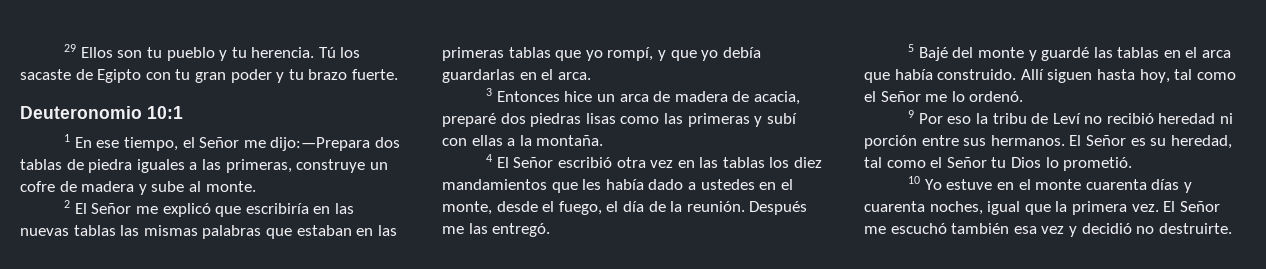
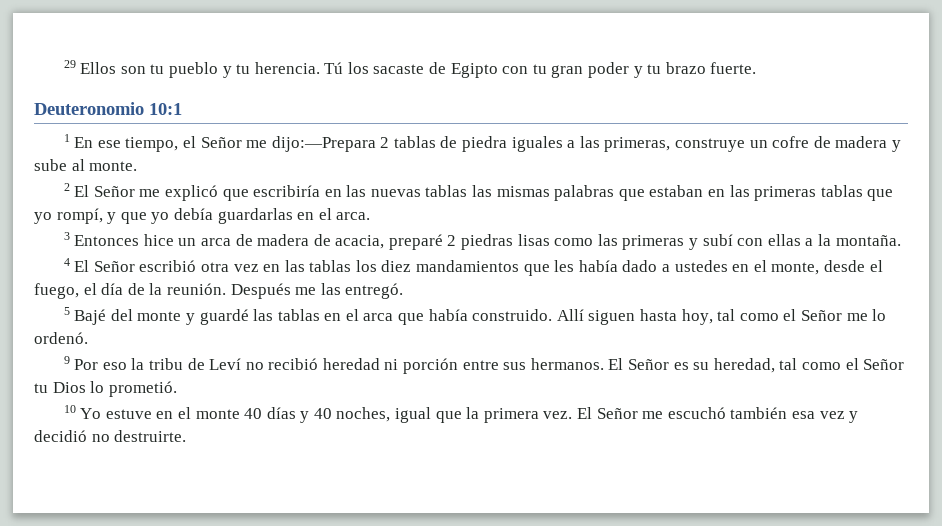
- 1 En ese tiempo, el Señor me dijo:—Prepara dos tablas de piedra iguales a las primeras, construye un cofre de madera y sube al monte.
+ 1 En ese tiempo, el Señor me dijo:—Prepara 2 tablas de piedra iguales a las primeras, construye un cofre de madera y sube al monte.
- 3 Entonces hice un arca de madera de acacia, preparé dos piedras lisas como las primeras y subí con ellas a la montaña.
+ 3 Entonces hice un arca de madera de acacia, preparé 2 piedras lisas como las primeras y subí con ellas a la montaña.
- 10 Yo estuve en el monte cuarenta días y cuarenta noches, igual que la primera vez.
+ 10 Yo estuve en el monte 40 días y 40 noches, igual que la primera vez.

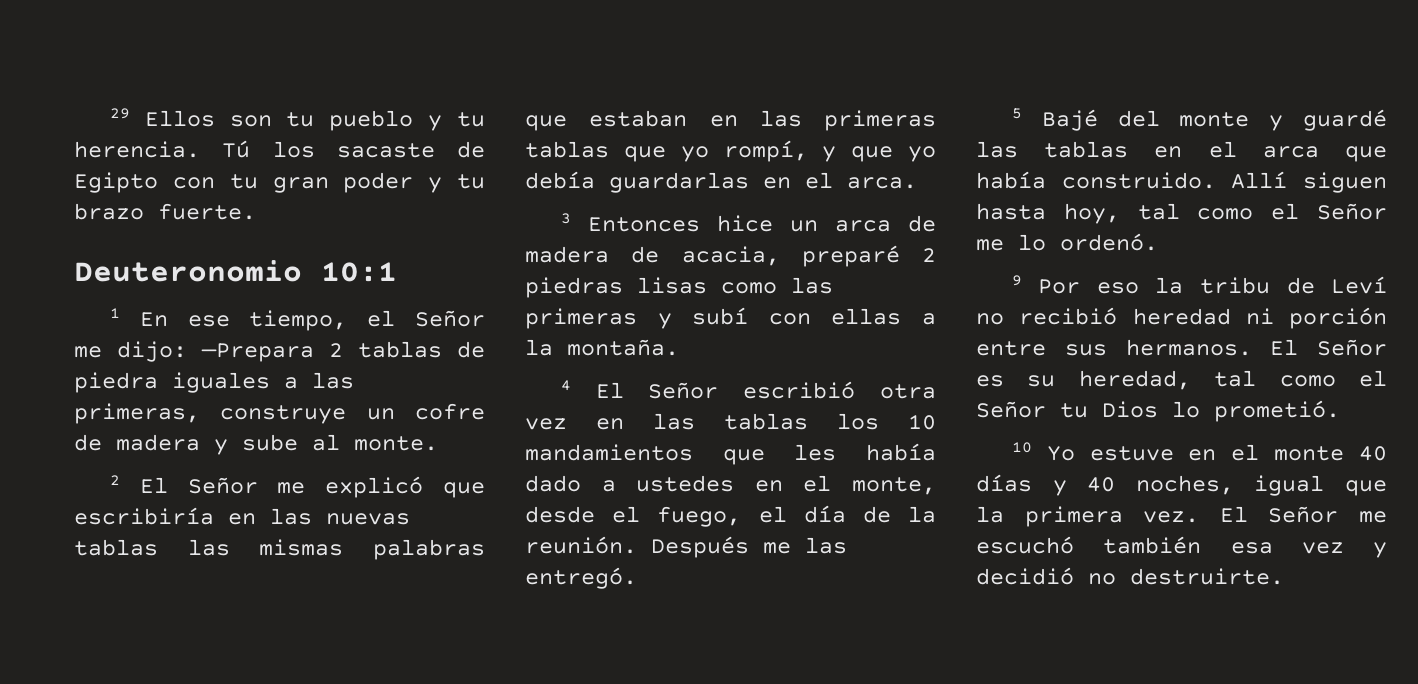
- 1 En ese tiempo, el Señor me dijo:—Prepara 2 tablas de piedra iguales a las primeras, construye un cofre de madera y sube al monte.
+ 1 En ese tiempo, el Señor me dijo: —Prepara 2 tablas de piedra iguales a las primeras, construye un cofre de madera y sube al monte.
- 4 El Señor escribió otra vez en las tablas los diez mandamientos que les había dado a ustedes en el monte, desde el fuego, el día de la reunión.
+ 4 El Señor escribió otra vez en las tablas los 10 mandamientos que les había dado a ustedes en el monte, desde el fuego, el día de la reunión.

